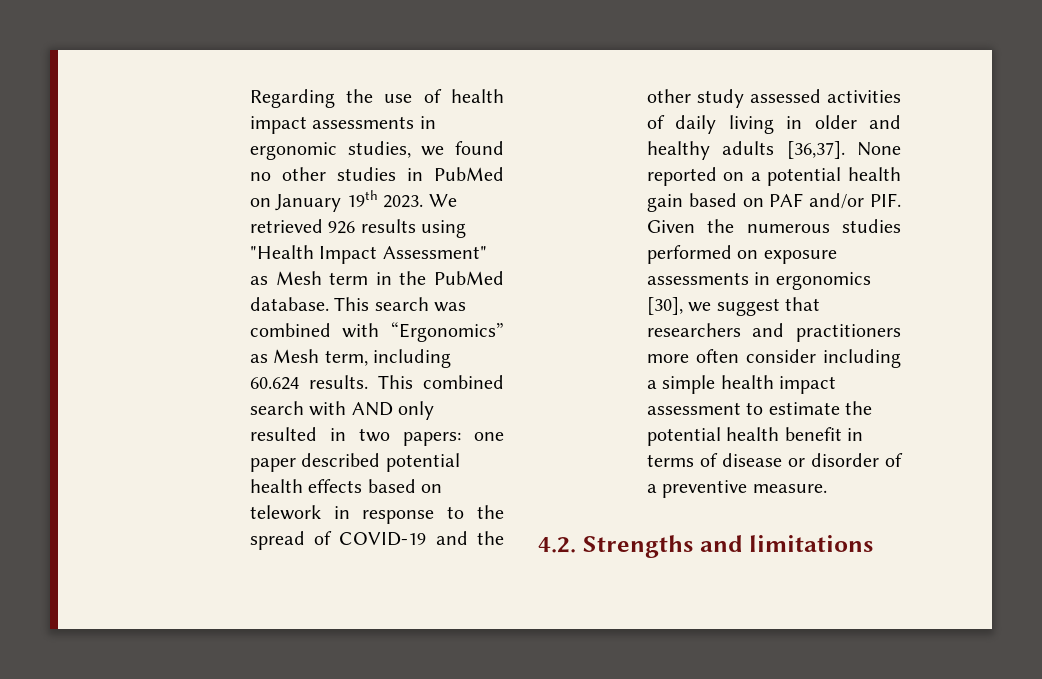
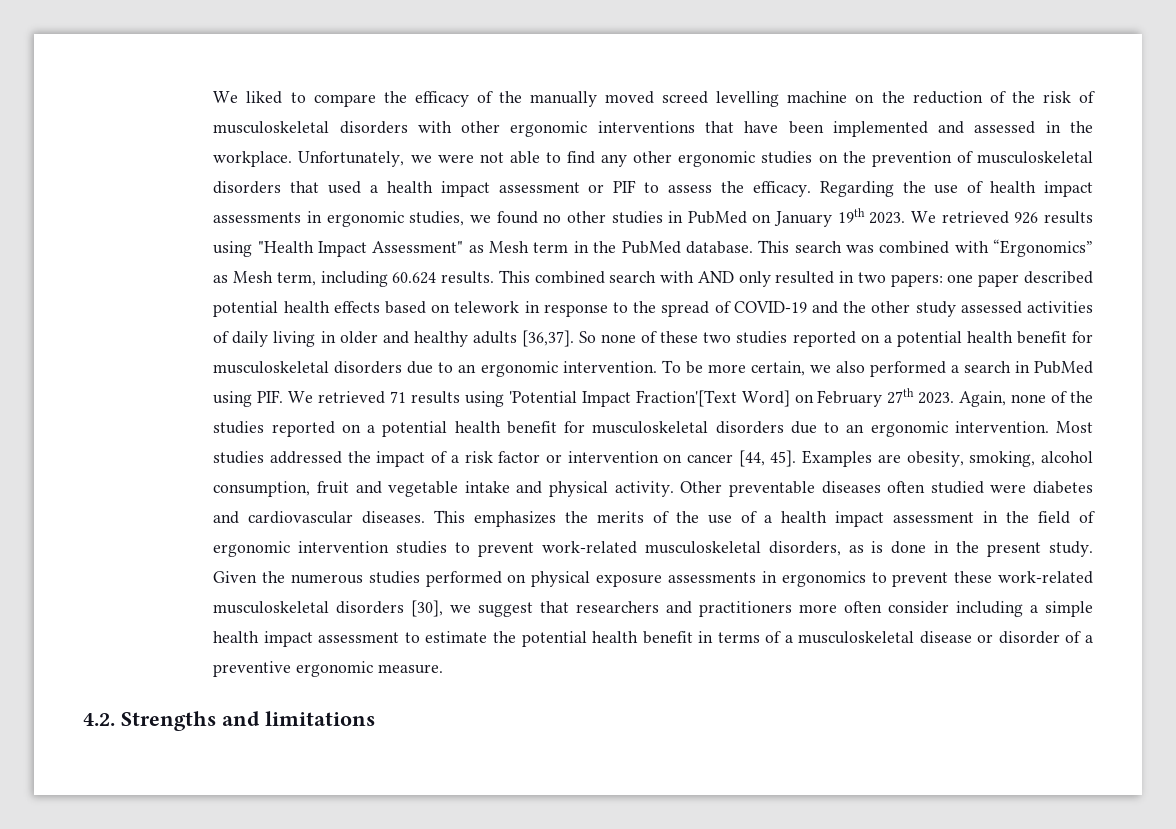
+ We liked to compare the efficacy of the manually moved screed levelling machine on the reduction of the risk of musculoskeletal disorders with other ergonomic interventions that have been implemented and assessed in the workplace. Unfortunately, we were not able to find any other ergonomic studies on the prevention of musculoskeletal disorders that used a health impact assessment or PIF to assess the efficacy.
- one paper described potential health effects based on telework in response to the spread of COVID-19 and the other study assessed activities of daily living in older and healthy adults [36,37]. None reported on a potential health gain based on PAF and/or PIF. Given the numerous studies performed on exposure assessments in ergonomics [30], we suggest that researchers and practitioners more often consider including a simple health impact assessment to estimate the potential health benefit in terms of disease or disorder of a preventive measure.
+ one paper described potential health effects based on telework in response to the spread of COVID-19 and the other study assessed activities of daily living in older and healthy adults [36,37]. So none of these two studies reported on a potential health benefit for musculoskeletal disorders due to an ergonomic intervention. To be more certain, we also performed a search in PubMed using PIF. We retrieved 71 results using 'Potential Impact Fraction'[Text Word] on February 27th 2023. Again, none of the studies reported on a potential health benefit for musculoskeletal disorders due to an ergonomic intervention. Most studies addressed the impact of a risk factor or intervention on cancer [44, 45]. Examples are obesity, smoking, alcohol consumption, fruit and vegetable intake and physical activity. Other preventable diseases often studied were diabetes and cardiovascular diseases. This emphasizes the merits of the use of a health impact assessment in the field of ergonomic intervention studies to prevent work-related musculoskeletal disorders, as is done in the present study. Given the numerous studies performed on physical exposure assessments in ergonomics to prevent these work-related musculoskeletal disorders [30], we suggest that researchers and practitioners more often consider including a simple health impact assessment to estimate the potential health benefit in terms of a musculoskeletal disease or disorder of a preventive ergonomic measure.

